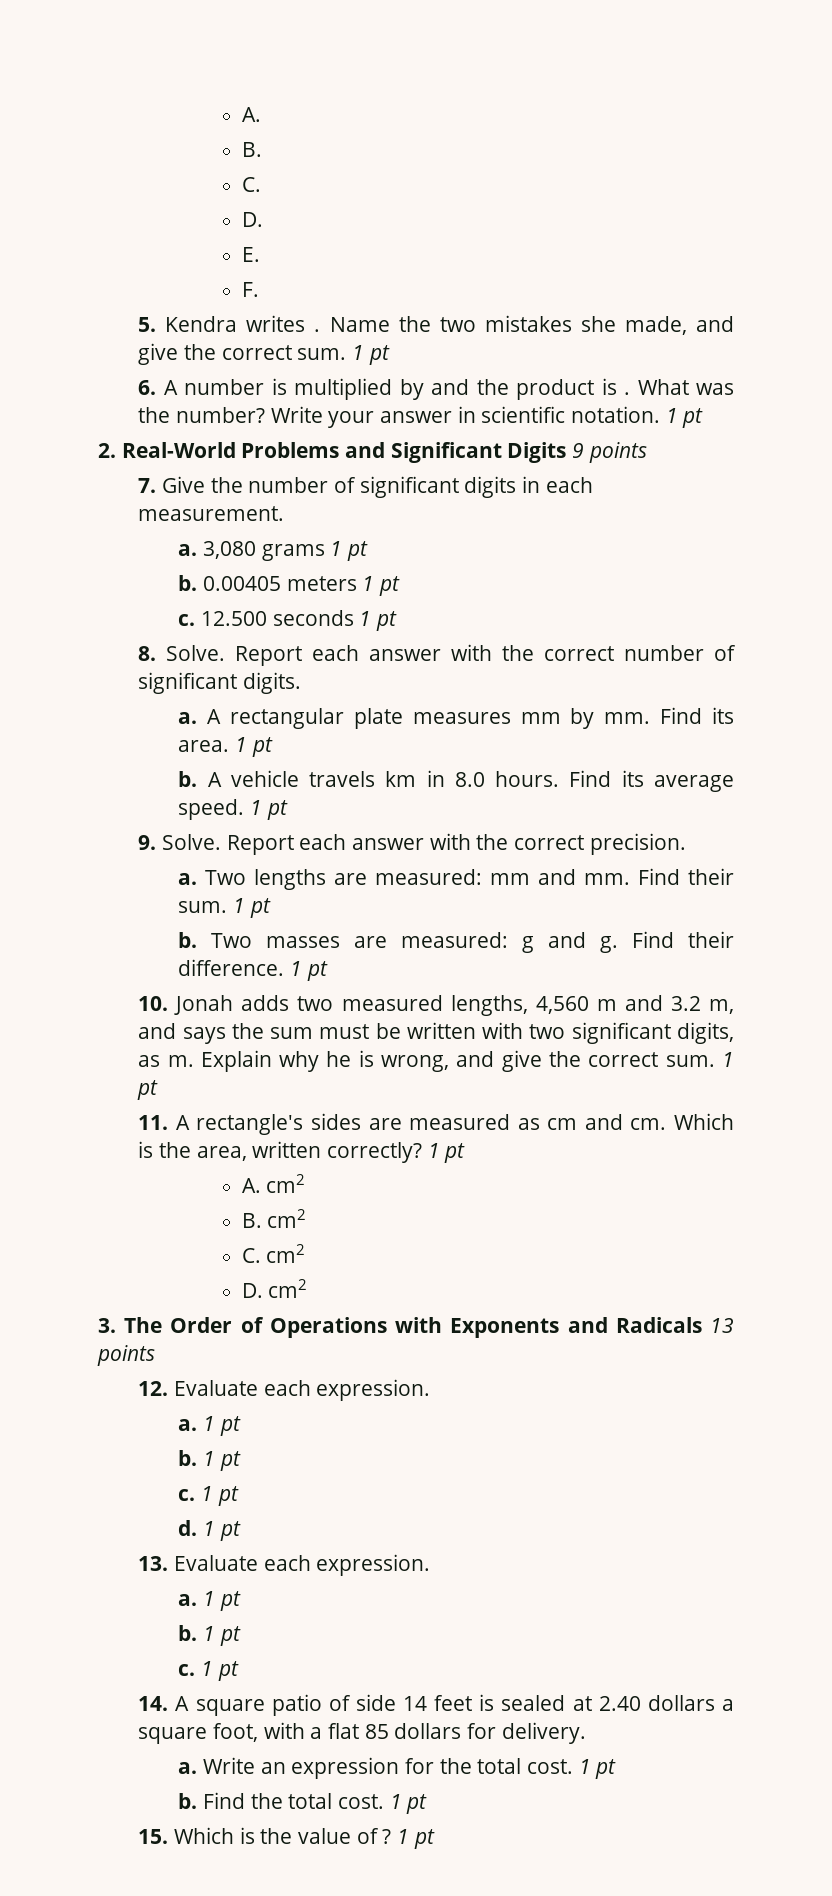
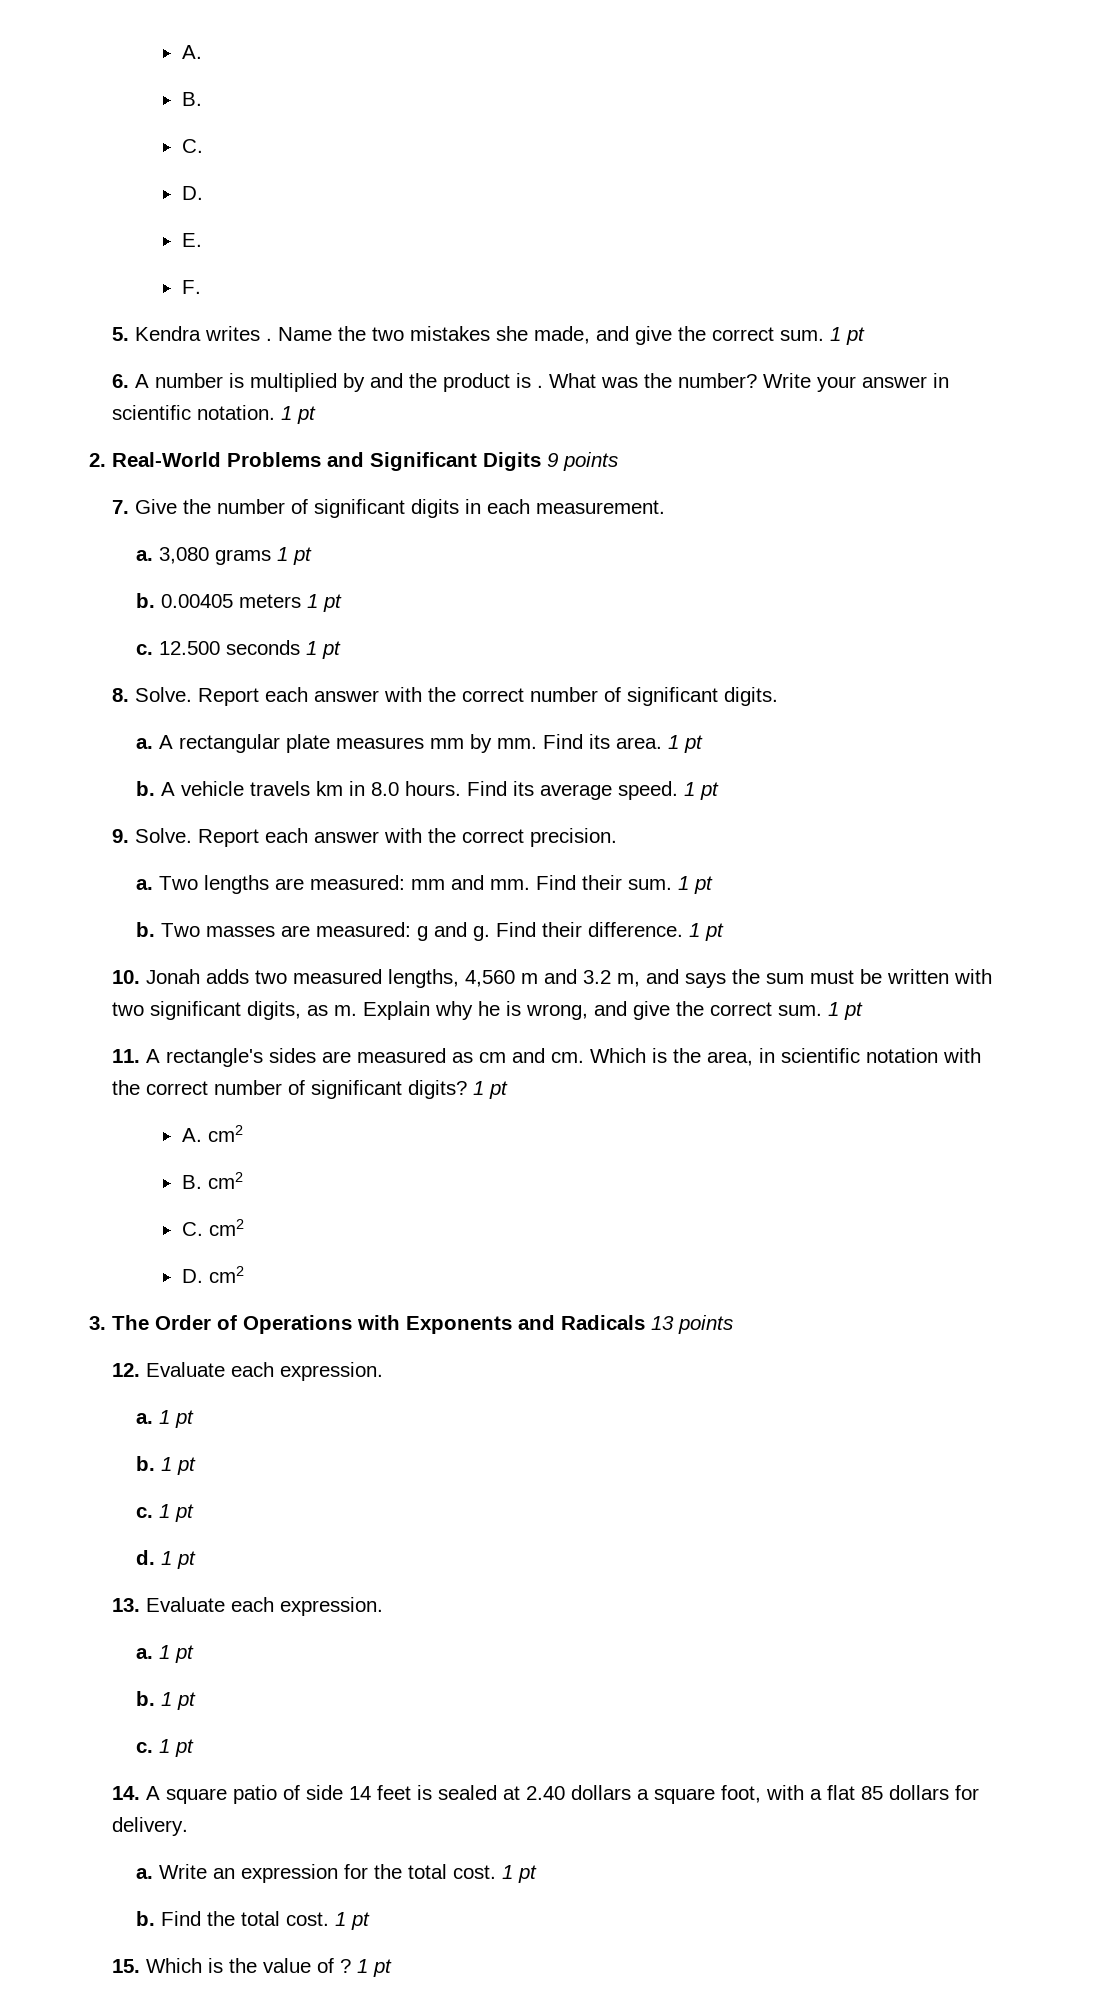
- Which is the area, written correctly?
+ Which is the area, in scientific notation with the correct number of significant digits?

